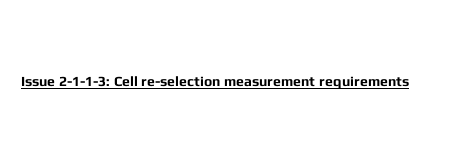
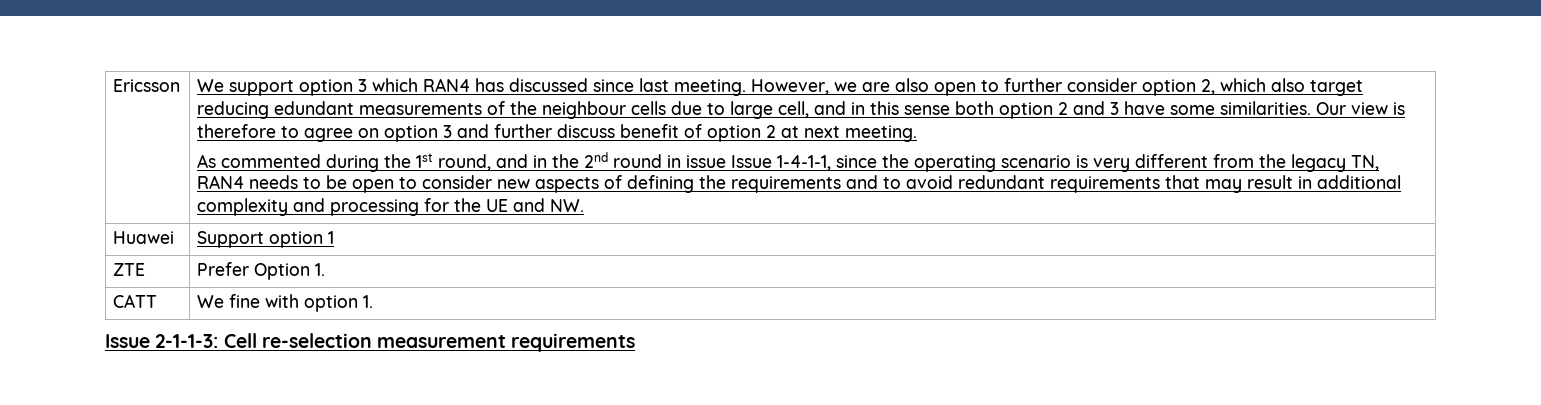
+ Ericsson | We support option 3 which RAN4 has discussed since last meeting. However, we are also open to further consider option 2, which also target reducing edundant measurements of the neighbour cells due to large cell, and in this sense both option 2 and 3 have some similarities. Our view is therefore to agree on option 3 and further discuss benefit of option 2 at next meeting.
+ As commented during the 1st round, and in the 2nd round in issue Issue 1-4-1-1, since the operating scenario is very different from the legacy TN, RAN4 needs to be open to consider new aspects of defining the requirements and to avoid redundant requirements that may result in additional complexity and processing for the UE and NW.
+ Huawei | Support option 1
+ ZTE | Prefer Option 1.
+ CATT | We fine with option 1.

